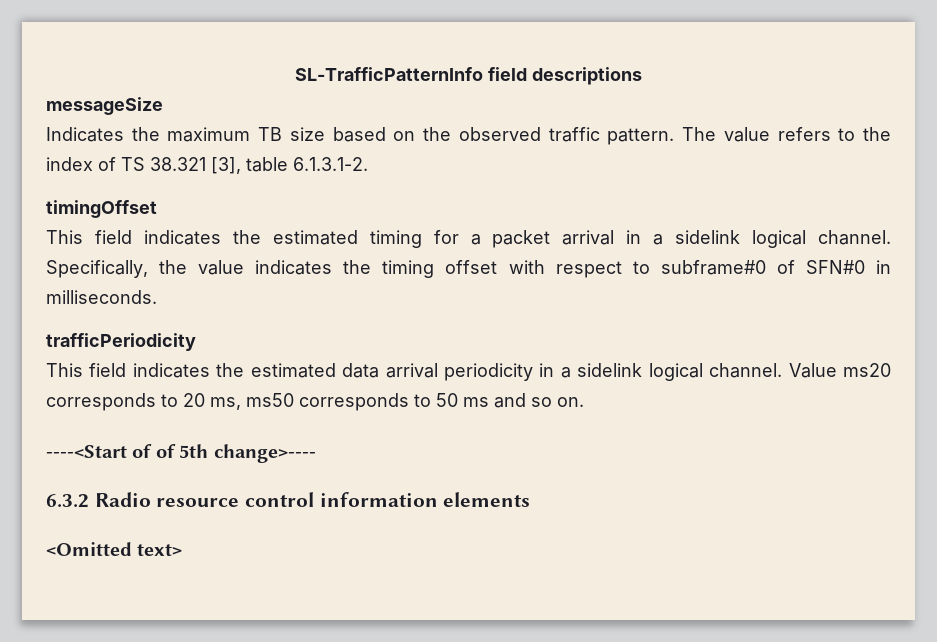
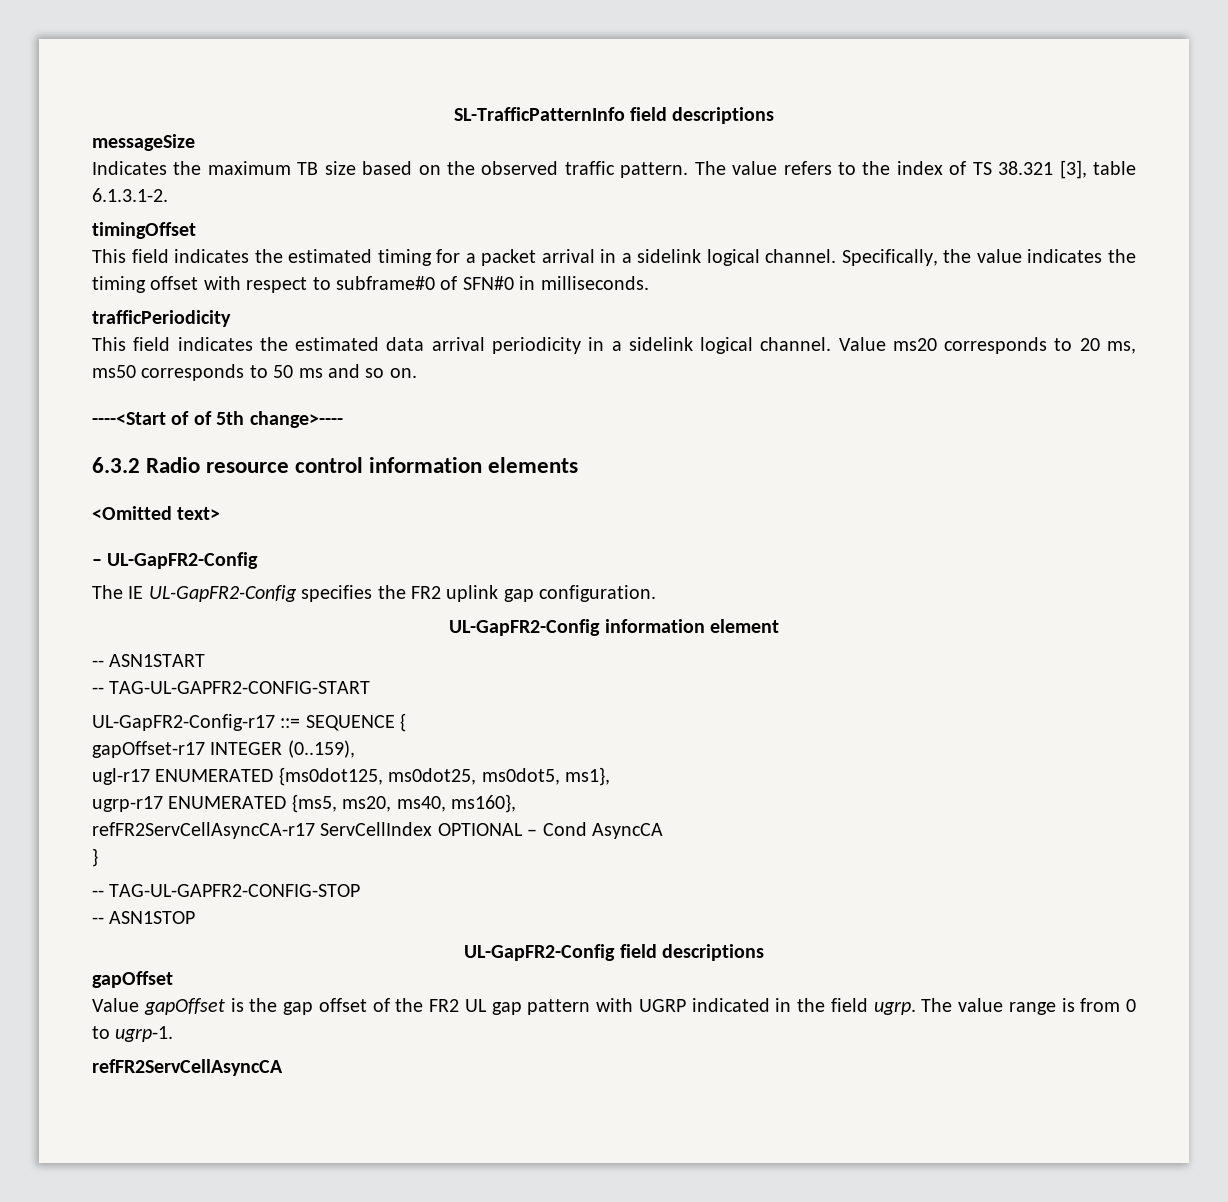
+ – UL-GapFR2-Config
+ The IE UL-GapFR2-Config specifies the FR2 uplink gap configuration.
+ UL-GapFR2-Config information element
+ -- ASN1START
+ -- TAG-UL-GAPFR2-CONFIG-START
+ UL-GapFR2-Config-r17 ::= SEQUENCE {
+ gapOffset-r17 INTEGER (0..159),
+ ugl-r17 ENUMERATED {ms0dot125, ms0dot25, ms0dot5, ms1},
+ ugrp-r17 ENUMERATED {ms5, ms20, ms40, ms160},
+ refFR2ServCellAsyncCA-r17 ServCellIndex OPTIONAL – Cond AsyncCA
+ }
+ -- TAG-UL-GAPFR2-CONFIG-STOP
+ -- ASN1STOP
+ UL-GapFR2-Config field descriptions
+ gapOffset
+ Value gapOffset is the gap offset of the FR2 UL gap pattern with UGRP indicated in the field ugrp. The value range is from 0 to ugrp-1.
+ refFR2ServCellAsyncCA

